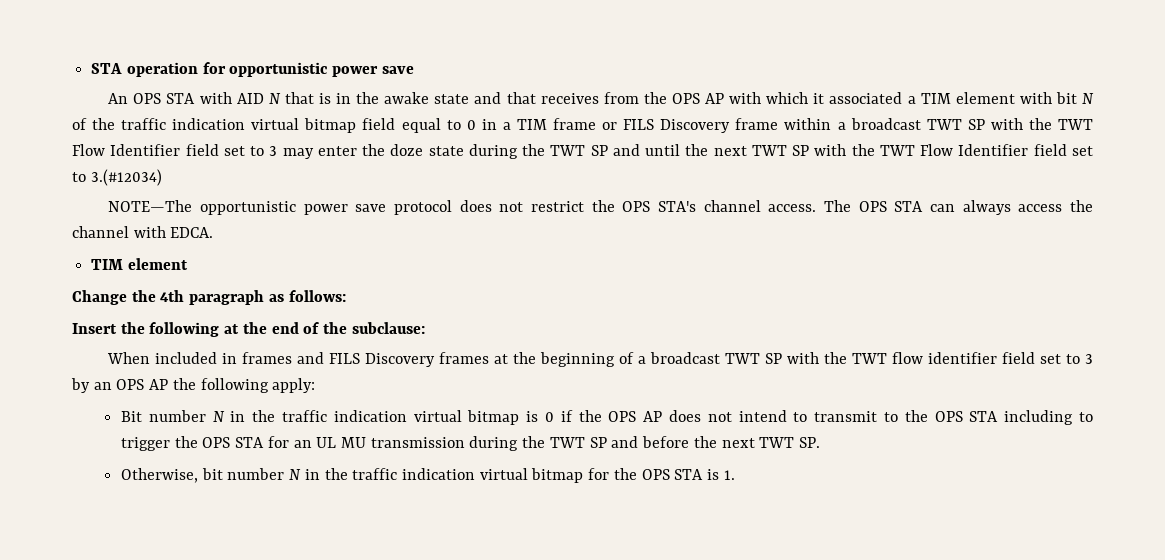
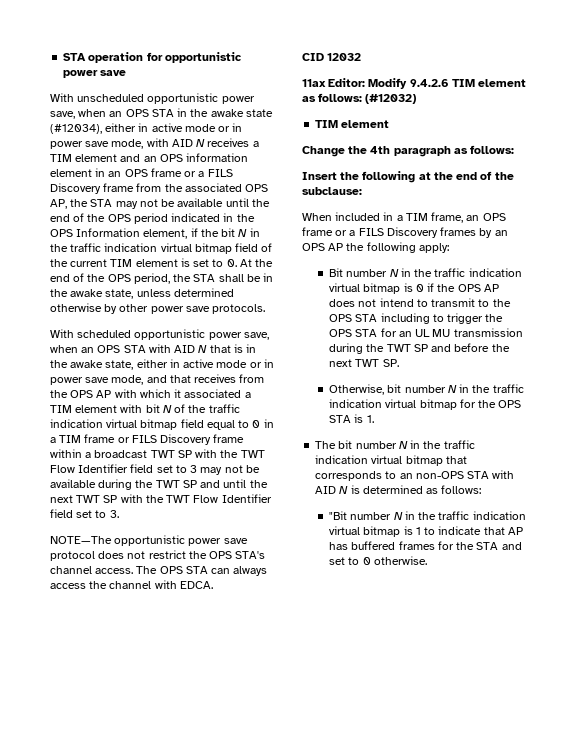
- An OPS STA with AID N that is in the awake state and that receives from the OPS AP with which it associated a TIM element with bit N of the traffic indication virtual bitmap field equal to 0 in a TIM frame or FILS Discovery frame within a broadcast TWT SP with the TWT Flow Identifier field set to 3 may enter the doze state during the TWT SP and until the next TWT SP with the TWT Flow Identifier field set to 3.(#12034)
+ With unscheduled opportunistic power save, when an OPS STA in the awake state (#12034), either in active mode or in power save mode, with AID N receives a TIM element and an OPS information element in an OPS frame or a FILS Discovery frame from the associated OPS AP, the STA may not be available until the end of the OPS period indicated in the OPS Information element, if the bit N in the traffic indication virtual bitmap field of the current TIM element is set to 0. At the end of the OPS period, the STA shall be in the awake state, unless determined otherwise by other power save protocols.
+ With scheduled opportunistic power save, when an OPS STA with AID N that is in the awake state, either in active mode or in power save mode, and that receives from the OPS AP with which it associated a TIM element with bit N of the traffic indication virtual bitmap field equal to 0 in a TIM frame or FILS Discovery frame within a broadcast TWT SP with the TWT Flow Identifier field set to 3 may not be available during the TWT SP and until the next TWT SP with the TWT Flow Identifier field set to 3.
+ CID 12032
+ 11ax Editor: Modify 9.4.2.6 TIM element as follows: (#12032)
- When included in frames and FILS Discovery frames at the beginning of a broadcast TWT SP with the TWT flow identifier field set to 3 by an OPS AP the following apply:
+ When included in a TIM frame, an OPS frame or a FILS Discovery frames by an OPS AP the following apply:
+ The bit number N in the traffic indication virtual bitmap that corresponds to an non-OPS STA with AID N is determined as follows:
+ "Bit number N in the traffic indication virtual bitmap is 1 to indicate that AP has buffered frames for the STA and set to 0 otherwise.

